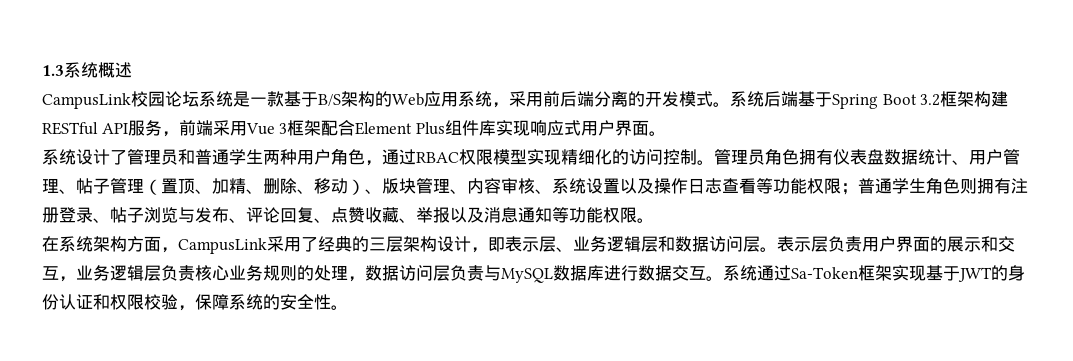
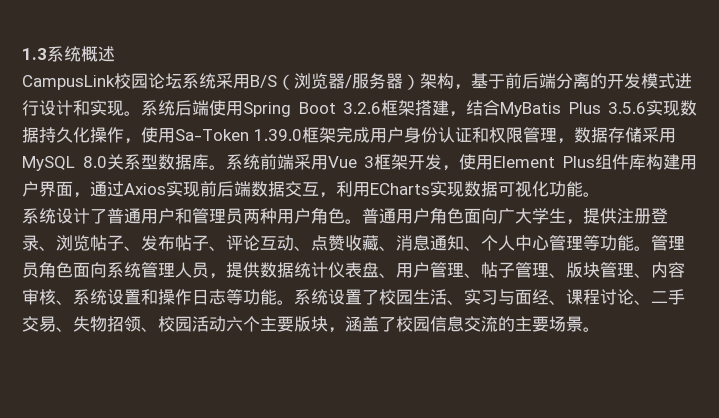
- CampusLink校园论坛系统是一款基于B/S架构的Web应用系统，采用前后端分离的开发模式。
+ CampusLink校园论坛系统采用B/S（浏览器/服务器）架构，基于前后端分离的开发模式进行设计和实现。
- 系统后端基于Spring Boot 3.2框架构建RESTful API服务，前端采用Vue 3框架配合Element Plus组件库实现响应式用户界面。
- 系统设计了管理员和普通学生两种用户角色，通过RBAC权限模型实现精细化的访问控制。管理员角色拥有仪表盘数据统计、用户管理、帖子管理（置顶、加精、删除、移动）、版块管理、内容审核、系统设置以及操作日志查看等功能权限；普通学生角色则拥有注册登录、帖子浏览与发布、评论回复、点赞收藏、举报以及消息通知等功能权限。
- 在系统架构方面，CampusLink采用了经典的三层架构设计，即表示层、业务逻辑层和数据访问层。表示层负责用户界面的展示和交互，业务逻辑层负责核心业务规则的处理，数据访问层负责与MySQL数据库进行数据交互。系统通过Sa-Token框架实现基于JWT的身份认证和权限校验，保障系统的安全性。
+ 系统后端使用Spring Boot 3.2.6框架搭建，结合MyBatis Plus 3.5.6实现数据持久化操作，使用Sa-Token 1.39.0框架完成用户身份认证和权限管理，数据存储采用MySQL 8.0关系型数据库。系统前端采用Vue 3框架开发，使用Element Plus组件库构建用户界面，通过Axios实现前后端数据交互，利用ECharts实现数据可视化功能。
+ 系统设计了普通用户和管理员两种用户角色。普通用户角色面向广大学生，提供注册登录、浏览帖子、发布帖子、评论互动、点赞收藏、消息通知、个人中心管理等功能。管理员角色面向系统管理人员，提供数据统计仪表盘、用户管理、帖子管理、版块管理、内容审核、系统设置和操作日志等功能。系统设置了校园生活、实习与面经、课程讨论、二手交易、失物招领、校园活动六个主要版块，涵盖了校园信息交流的主要场景。

